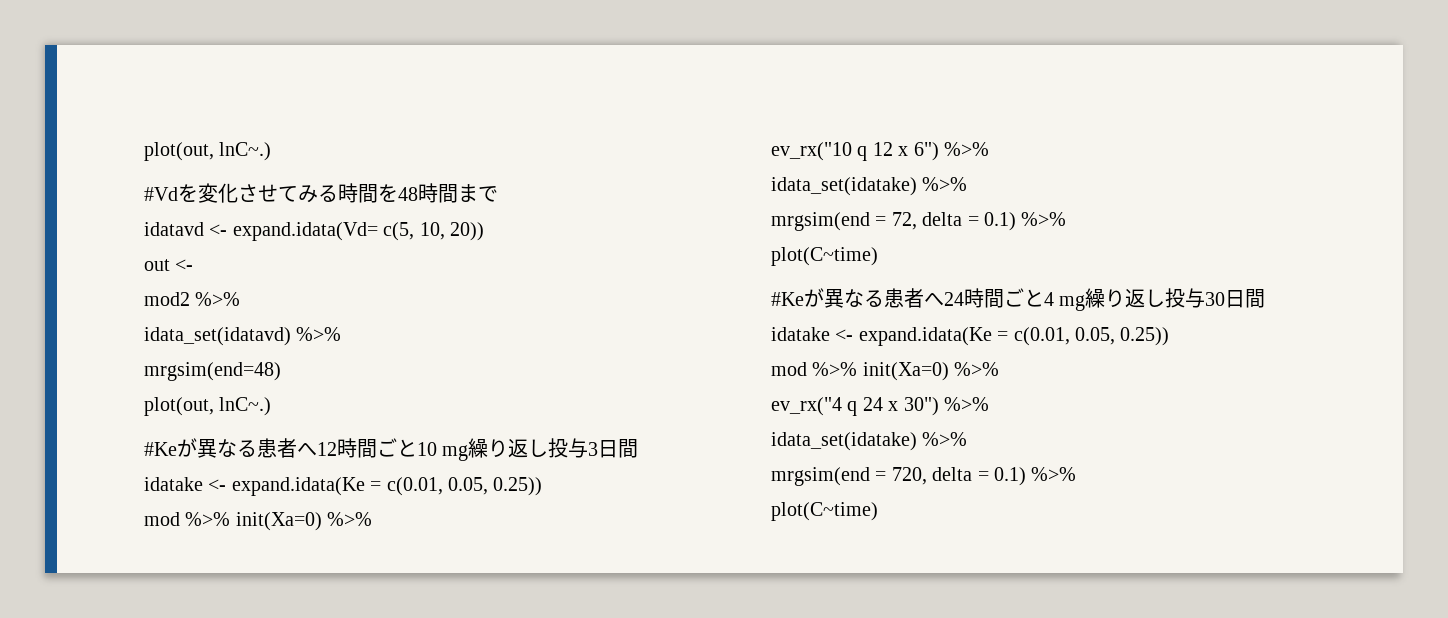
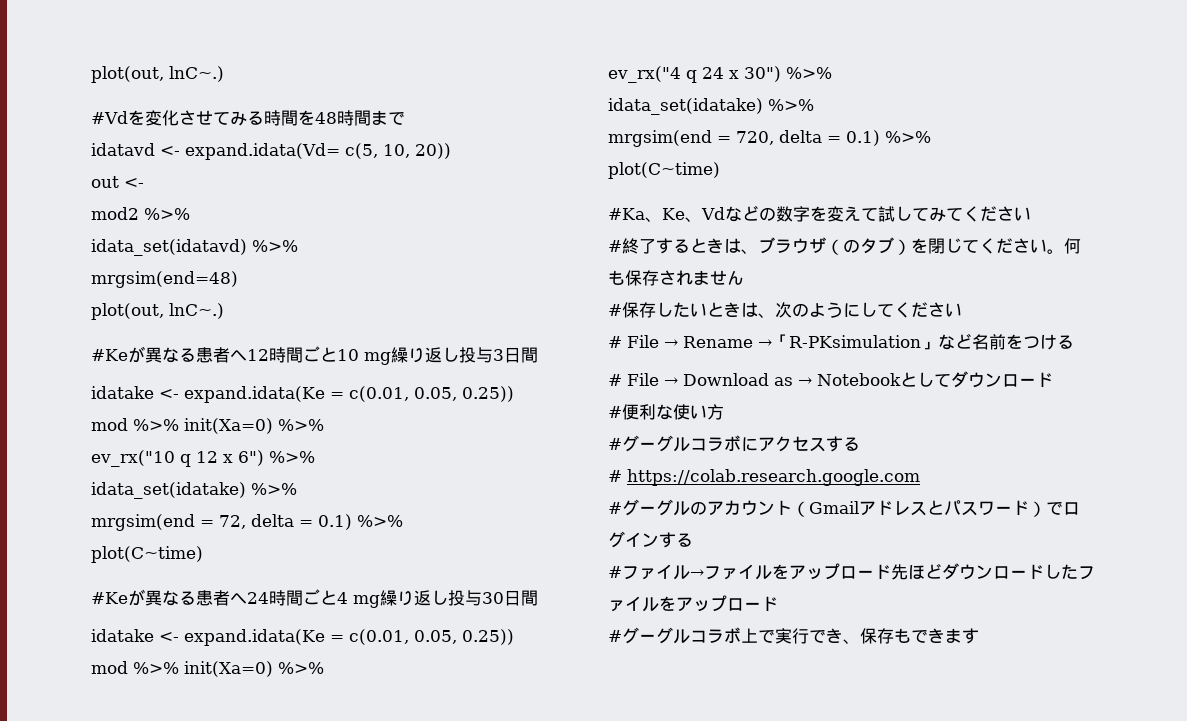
+ #Ka、Ke、Vdなどの数字を変えて試してみてください
+ #終了するときは、ブラウザ（のタブ）を閉じてください。何も保存されません
+ #保存したいときは、次のようにしてください
+ # File → Rename →「R-PKsimulation」など名前をつける
+ # File → Download as → Notebookとしてダウンロード
+ #便利な使い方
+ #グーグルコラボにアクセスする
+ # https://colab.research.google.com
+ #グーグルのアカウント（Gmailアドレスとパスワード）でログインする
+ #ファイル→ファイルをアップロード先ほどダウンロードしたファイルをアップロード
+ #グーグルコラボ上で実行でき、保存もできます

